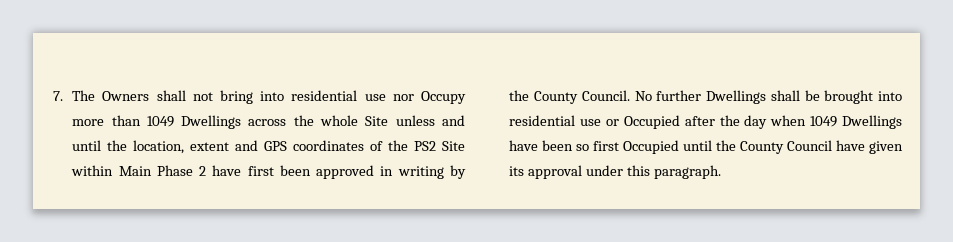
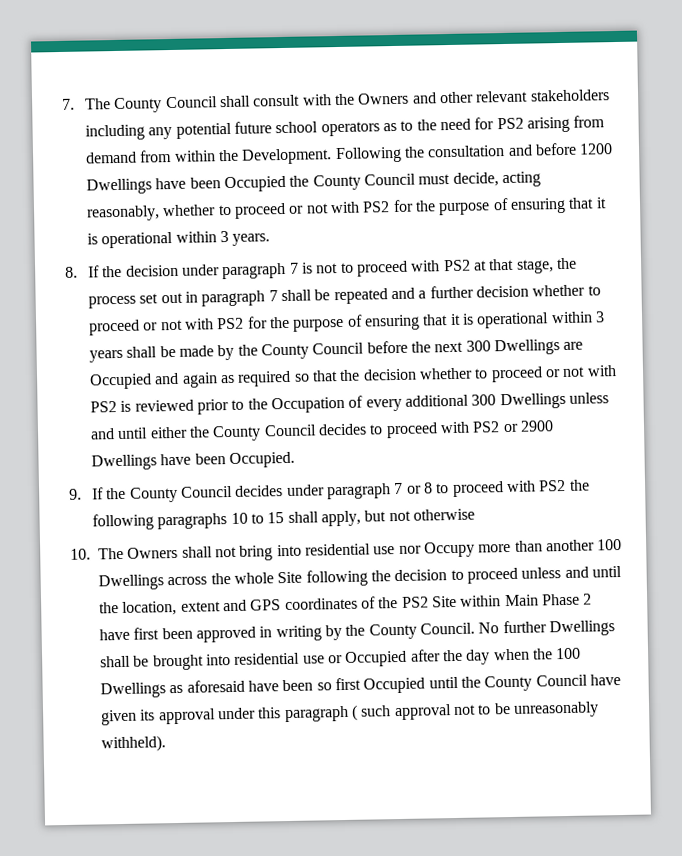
- 7. The Owners shall not bring into residential use nor Occupy more than 1049 Dwellings across the whole Site unless and until the location, extent and GPS coordinates of the PS2 Site within Main Phase 2 have first been approved in writing by the County Council.
+ 7. The County Council shall consult with the Owners and other relevant stakeholders including any potential future school operators as to the need for PS2 arising from demand from within the Development. Following the consultation and before 1200 Dwellings have been Occupied the County Council must decide, acting reasonably, whether to proceed or not with PS2 for the purpose of ensuring that it is operational within 3 years.
+ 8. If the decision under paragraph 7 is not to proceed with PS2 at that stage, the process set out in paragraph 7 shall be repeated and a further decision whether to proceed or not with PS2 for the purpose of ensuring that it is operational within 3 years shall be made by the County Council before the next 300 Dwellings are Occupied and again as required so that the decision whether to proceed or not with PS2 is reviewed prior to the Occupation of every additional 300 Dwellings unless and until either the County Council decides to proceed with PS2 or 2900 Dwellings have been Occupied.
+ 9. If the County Council decides under paragraph 7 or 8 to proceed with PS2 the following paragraphs 10 to 15 shall apply, but not otherwise
+ 10. The Owners shall not bring into residential use nor Occupy more than another 100 Dwellings across the whole Site following the decision to proceed unless and until the location, extent and GPS coordinates of the PS2 Site within Main Phase 2 have first been approved in writing by the County Council.
- No further Dwellings shall be brought into residential use or Occupied after the day when 1049 Dwellings have been so first Occupied until the County Council have given its approval under this paragraph.
+ No further Dwellings shall be brought into residential use or Occupied after the day when the 100 Dwellings as aforesaid have been so first Occupied until the County Council have given its approval under this paragraph ( such approval not to be unreasonably withheld).

